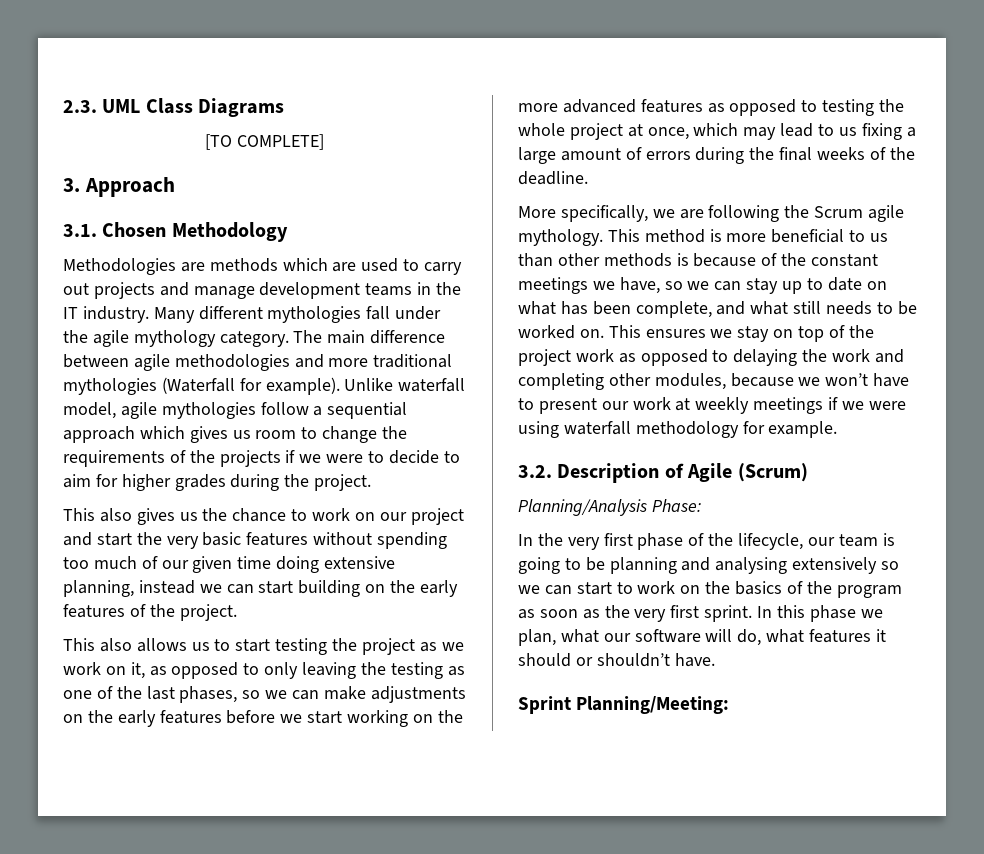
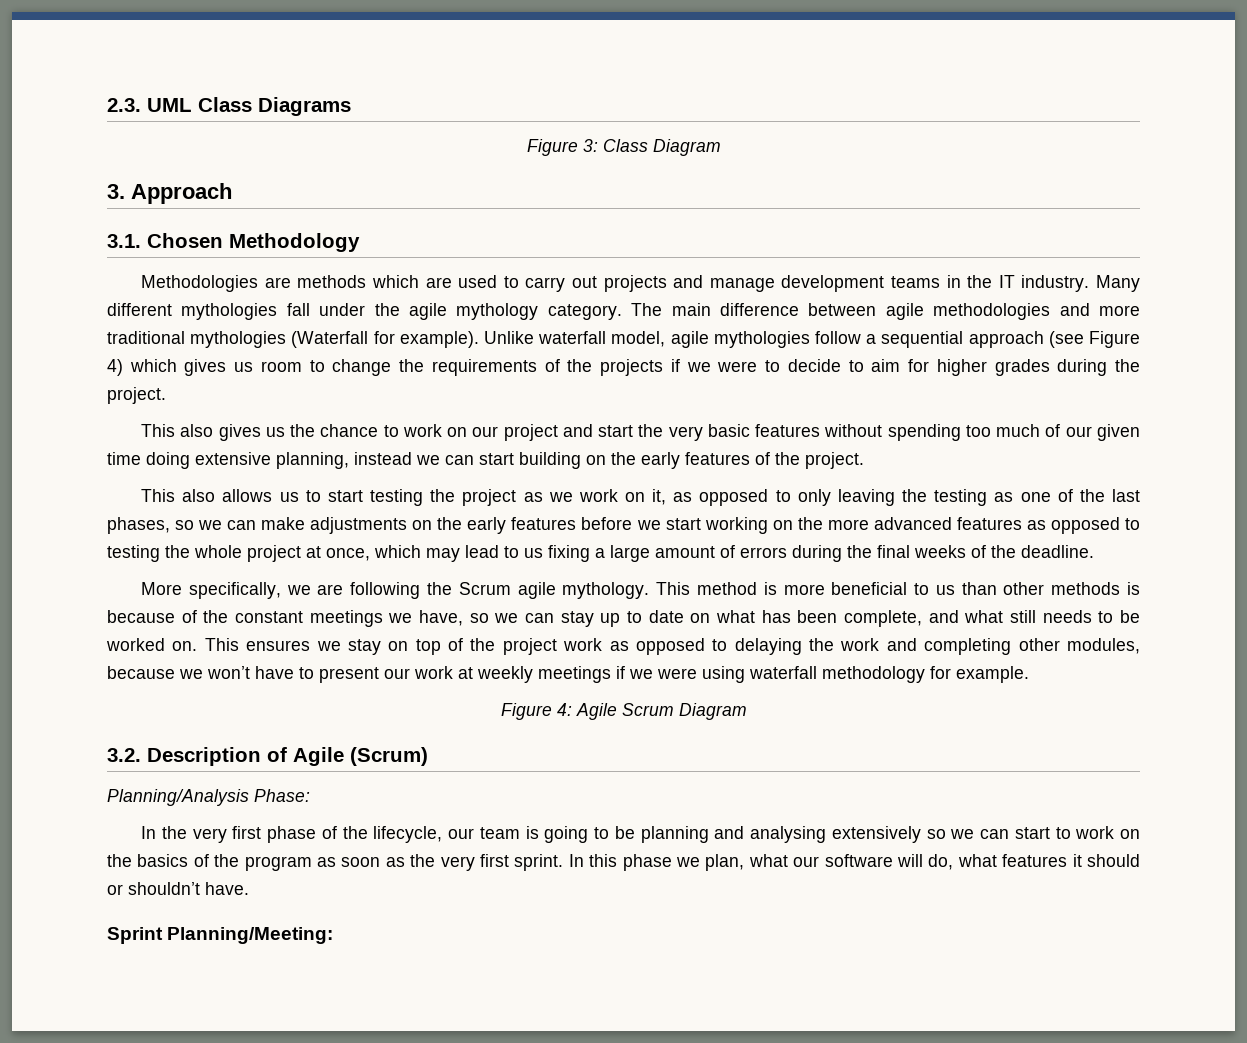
- [TO COMPLETE]
+ Figure 3: Class Diagram
- Unlike waterfall model, agile mythologies follow a sequential approach which gives us room to change the requirements of the projects if we were to decide to aim for higher grades during the project.
+ Unlike waterfall model, agile mythologies follow a sequential approach (see Figure 4) which gives us room to change the requirements of the projects if we were to decide to aim for higher grades during the project.
+ Figure 4: Agile Scrum Diagram

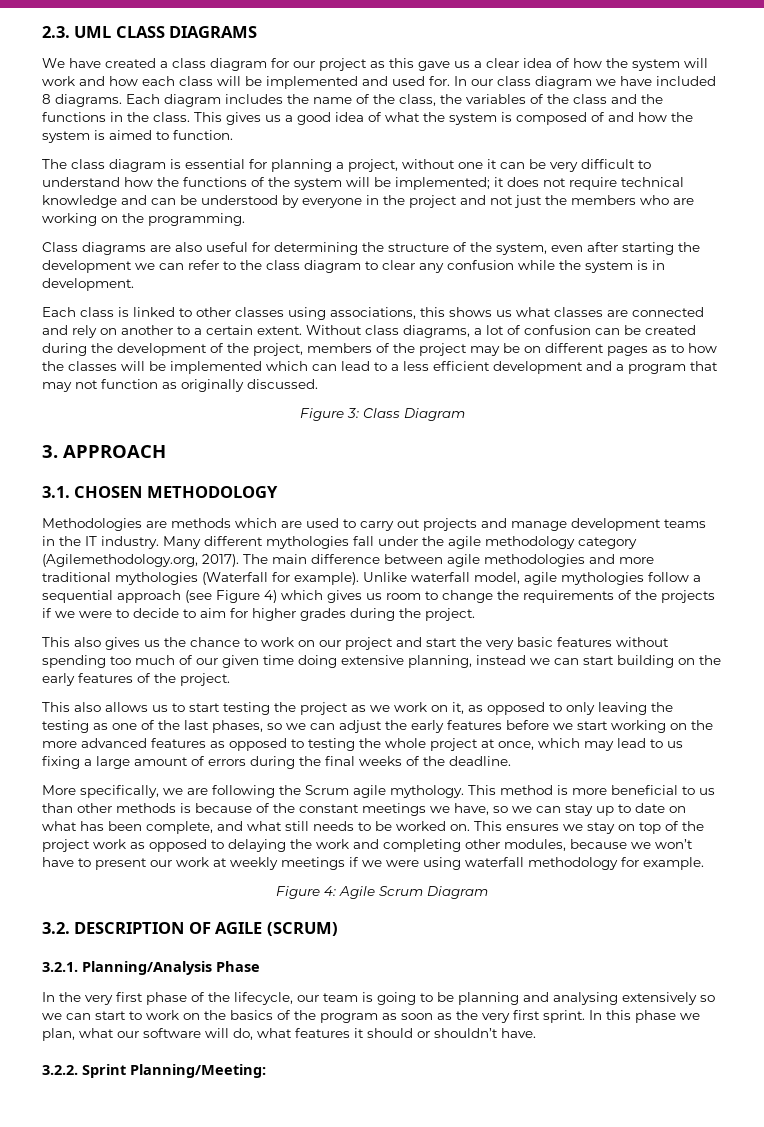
- 2.3. UML Class Diagrams
+ 2.3. UML CLASS DIAGRAMS
+ We have created a class diagram for our project as this gave us a clear idea of how the system will work and how each class will be implemented and used for. In our class diagram we have included 8 diagrams. Each diagram includes the name of the class, the variables of the class and the functions in the class. This gives us a good idea of what the system is composed of and how the system is aimed to function.
+ The class diagram is essential for planning a project, without one it can be very difficult to understand how the functions of the system will be implemented; it does not require technical knowledge and can be understood by everyone in the project and not just the members who are working on the programming.
+ Class diagrams are also useful for determining the structure of the system, even after starting the development we can refer to the class diagram to clear any confusion while the system is in development.
+ Each class is linked to other classes using associations, this shows us what classes are connected and rely on another to a certain extent. Without class diagrams, a lot of confusion can be created during the development of the project, members of the project may be on different pages as to how the classes will be implemented which can lead to a less efficient development and a program that may not function as originally discussed.
- 3. Approach
+ 3. APPROACH
- 3.1. Chosen Methodology
+ 3.1. CHOSEN METHODOLOGY
- Many different mythologies fall under the agile mythology category.
+ Many different mythologies fall under the agile methodology category (Agilemethodology.org, 2017).
- This also allows us to start testing the project as we work on it, as opposed to only leaving the testing as one of the last phases, so we can make adjustments on the early features before we start working on the more advanced features as opposed to testing the whole project at once, which may lead to us fixing a large amount of errors during the final weeks of the deadline.
+ This also allows us to start testing the project as we work on it, as opposed to only leaving the testing as one of the last phases, so we can adjust the early features before we start working on the more advanced features as opposed to testing the whole project at once, which may lead to us fixing a large amount of errors during the final weeks of the deadline.
- 3.2. Description of Agile (Scrum)
- Planning/Analysis Phase:
+ 3.2. DESCRIPTION OF AGILE (SCRUM)
+ 3.2.1. Planning/Analysis Phase
- Sprint Planning/Meeting:
+ 3.2.2. Sprint Planning/Meeting:

